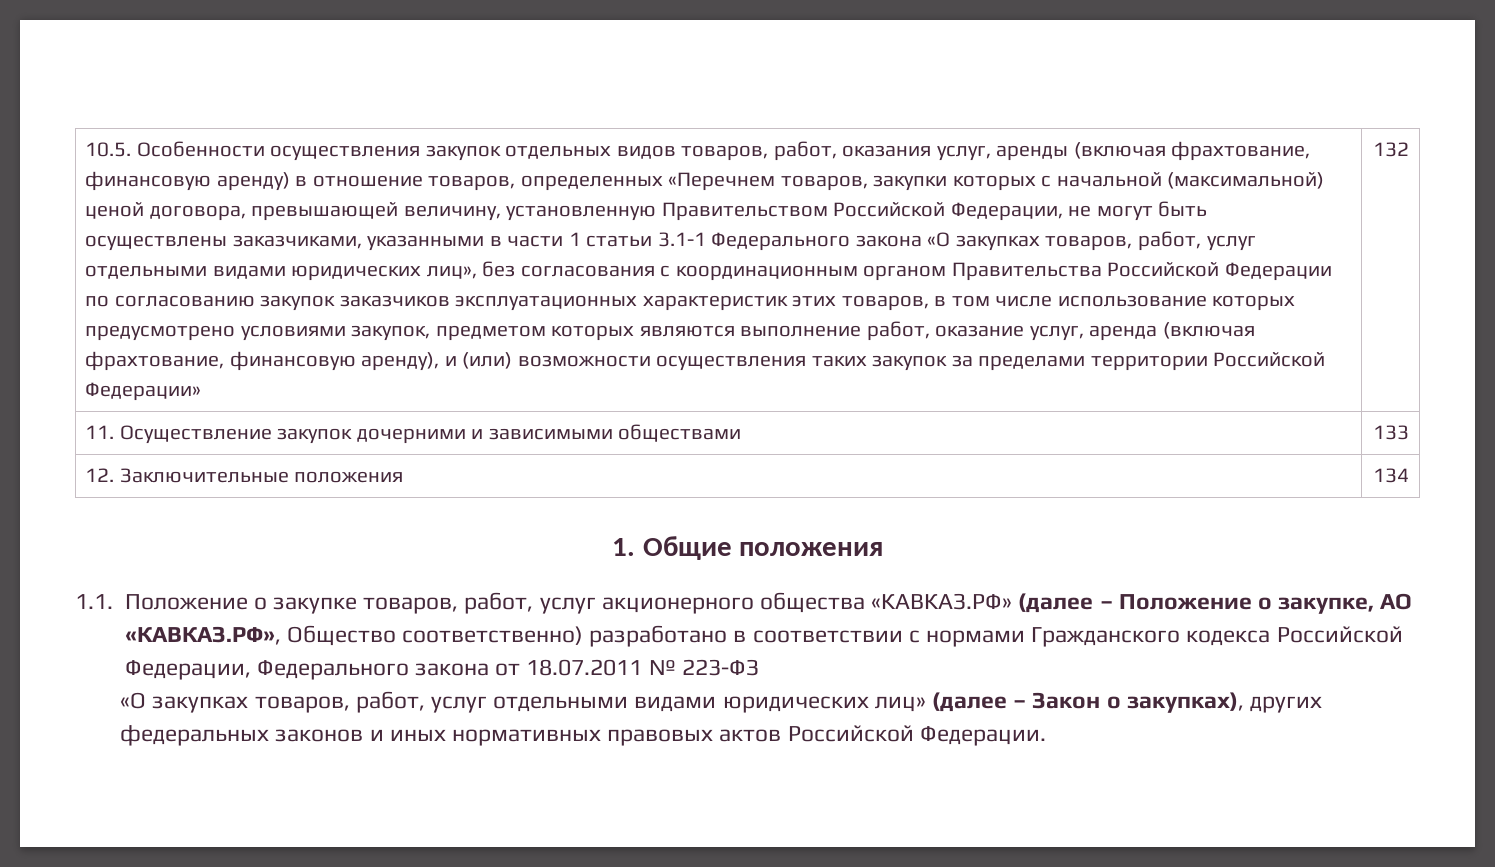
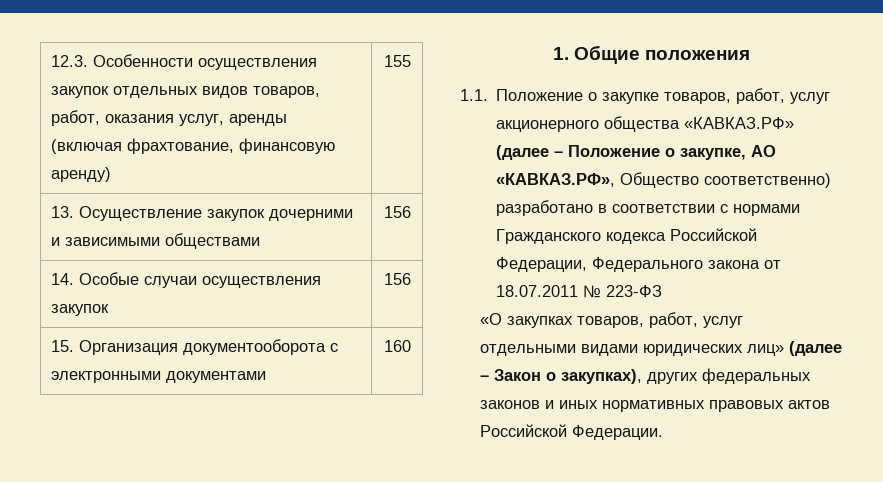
- 10.5. Особенности осуществления закупок отдельных видов товаров, работ, оказания услуг, аренды (включая фрахтование, финансовую аренду) в отношение товаров, определенных «Перечнем товаров, закупки которых с начальной (максимальной) ценой договора, превышающей величину, установленную Правительством Российской Федерации, не могут быть осуществлены заказчиками, указанными в части 1 статьи 3.1-1 Федерального закона «О закупках товаров, работ, услуг отдельными видами юридических лиц», без согласования с координационным органом Правительства Российской Федерации по согласованию закупок заказчиков эксплуатационных характеристик этих товаров, в том числе использование которых предусмотрено условиями закупок, предметом которых являются выполнение работ, оказание услуг, аренда (включая фрахтование, финансовую аренду), и (или) возможности осуществления таких закупок за пределами территории Российской Федерации» | 132
- 11. Осуществление закупок дочерними и зависимыми обществами | 133
- 12. Заключительные положения | 134
+ 12.3. Особенности осуществления закупок отдельных видов товаров, работ, оказания услуг, аренды (включая фрахтование, финансовую аренду) | 155
+ 13. Осуществление закупок дочерними и зависимыми обществами | 156
+ 14. Особые случаи осуществления закупок | 156
+ 15. Организация документооборота с электронными документами | 160

